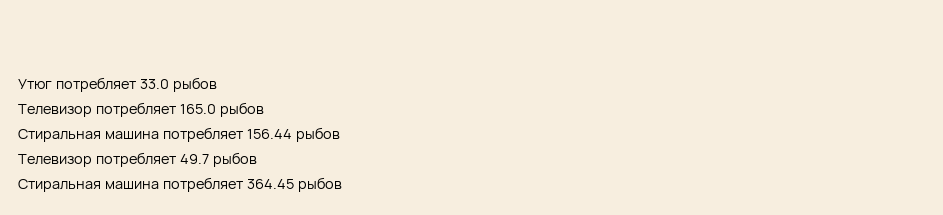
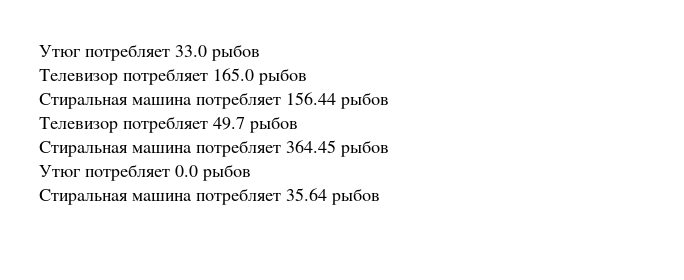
+ Утюг потребляет 0.0 рыбов
+ Стиральная машина потребляет 35.64 рыбов

